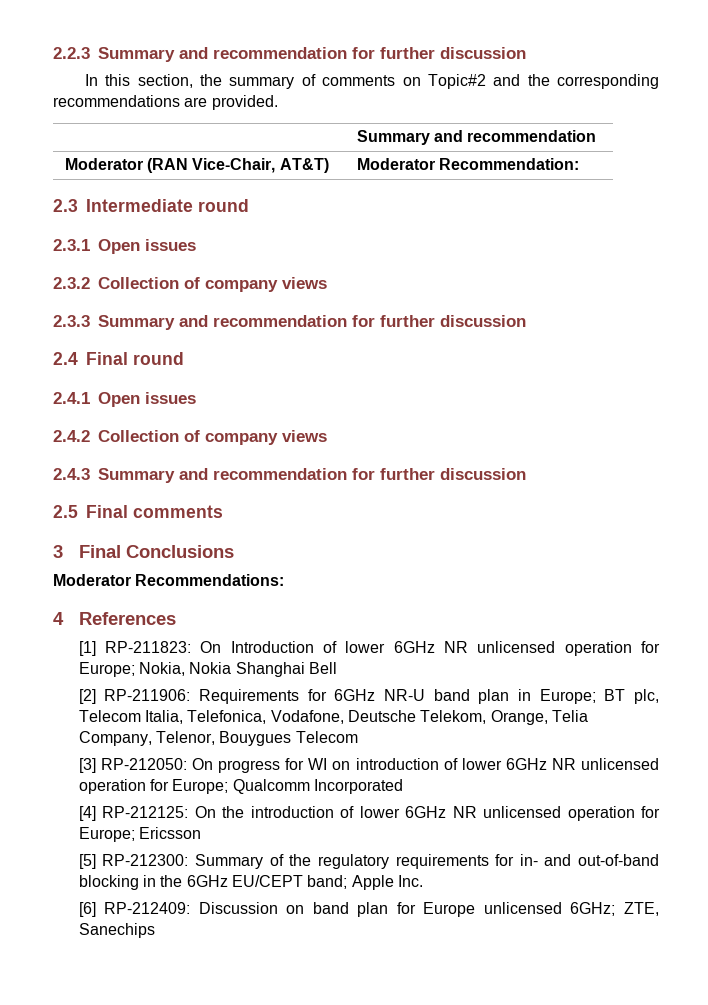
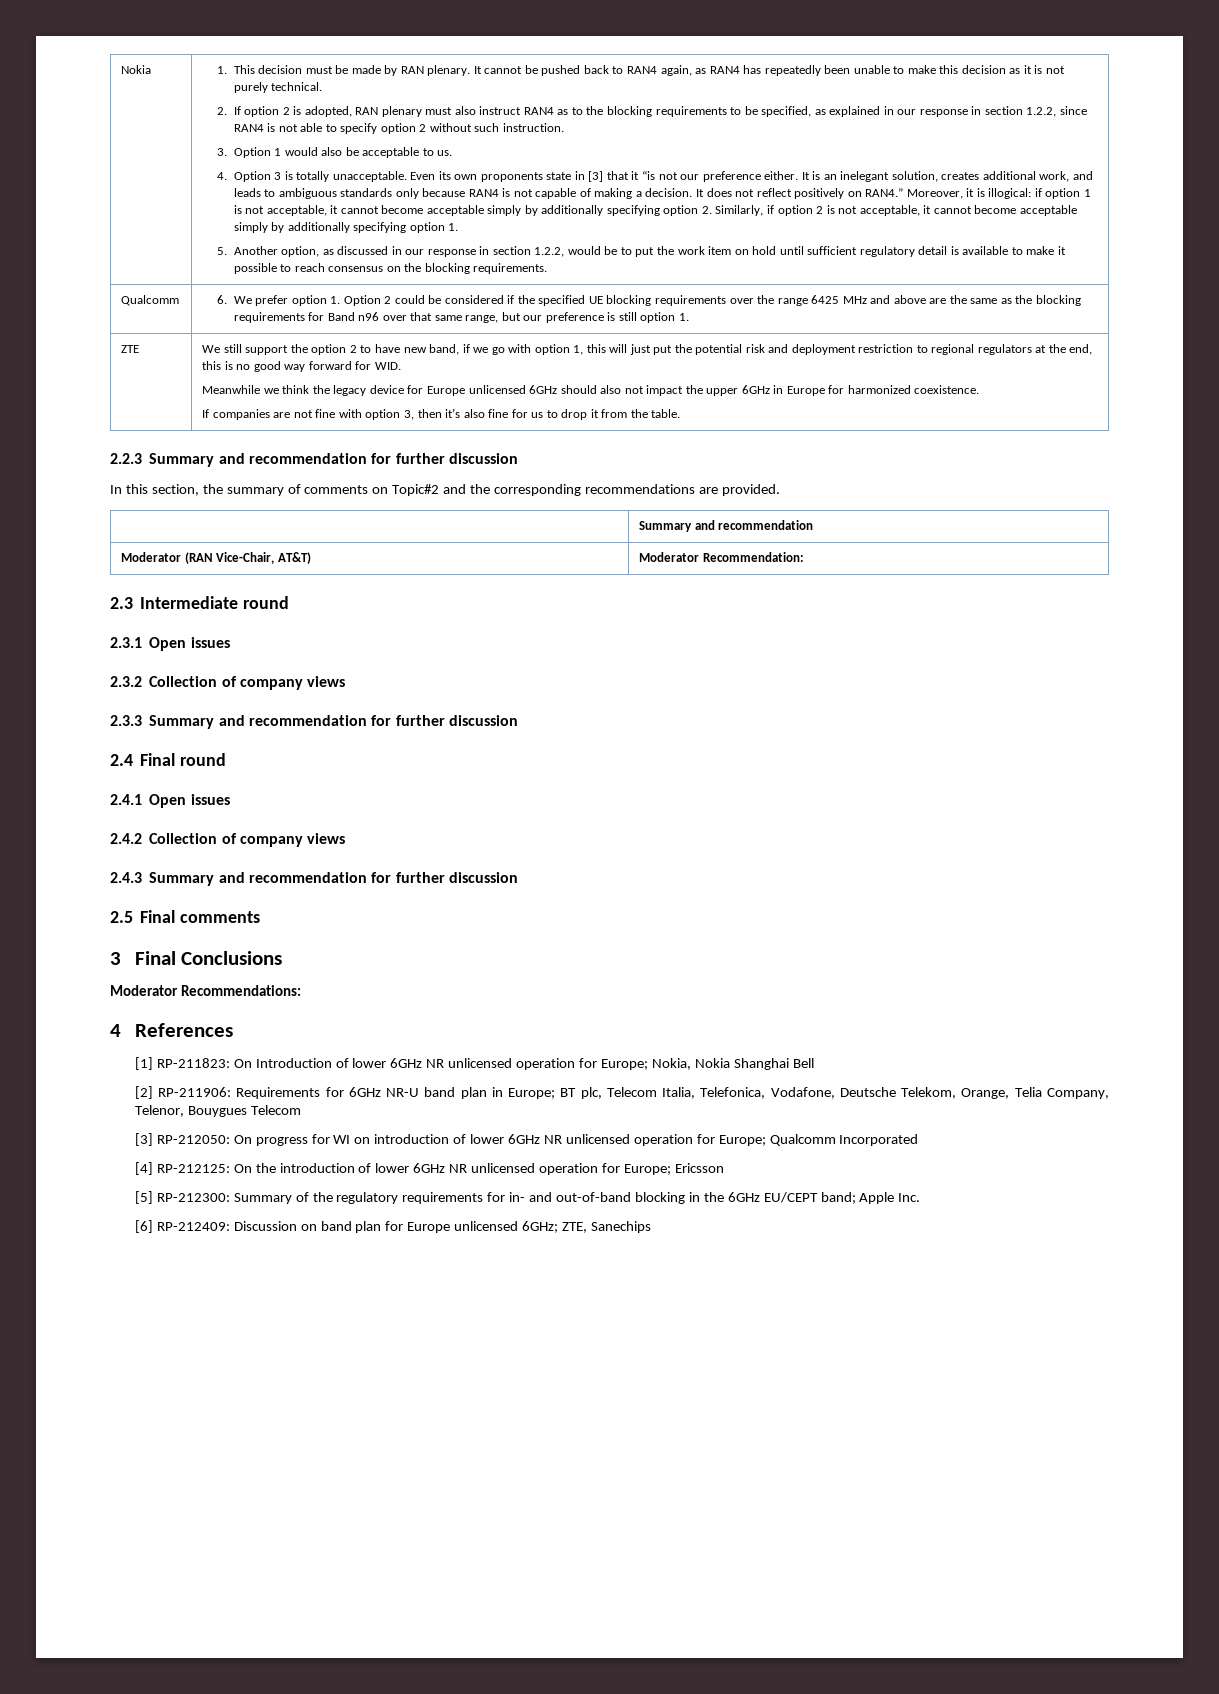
+ Nokia | 1. This decision must be made by RAN plenary. It cannot be pushed back to RAN4 again, as RAN4 has repeatedly been unable to make this decision as it is not purely technical.
+ 2. If option 2 is adopted, RAN plenary must also instruct RAN4 as to the blocking requirements to be specified, as explained in our response in section 1.2.2, since RAN4 is not able to specify option 2 without such instruction.
+ 3. Option 1 would also be acceptable to us.
+ 4. Option 3 is totally unacceptable. Even its own proponents state in [3] that it “is not our preference either. It is an inelegant solution, creates additional work, and leads to ambiguous standards only because RAN4 is not capable of making a decision. It does not reflect positively on RAN4.” Moreover, it is illogical: if option 1 is not acceptable, it cannot become acceptable simply by additionally specifying option 2. Similarly, if option 2 is not acceptable, it cannot become acceptable simply by additionally specifying option 1.
+ 5. Another option, as discussed in our response in section 1.2.2, would be to put the work item on hold until sufficient regulatory detail is available to make it possible to reach consensus on the blocking requirements.
+ Qualcomm | 6. We prefer option 1. Option 2 could be considered if the specified UE blocking requirements over the range 6425 MHz and above are the same as the blocking requirements for Band n96 over that same range, but our preference is still option 1.
+ ZTE | We still support the option 2 to have new band, if we go with option 1, this will just put the potential risk and deployment restriction to regional regulators at the end, this is no good way forward for WID.
+ Meanwhile we think the legacy device for Europe unlicensed 6GHz should also not impact the upper 6GHz in Europe for harmonized coexistence.
+ If companies are not fine with option 3, then it’s also fine for us to drop it from the table.

